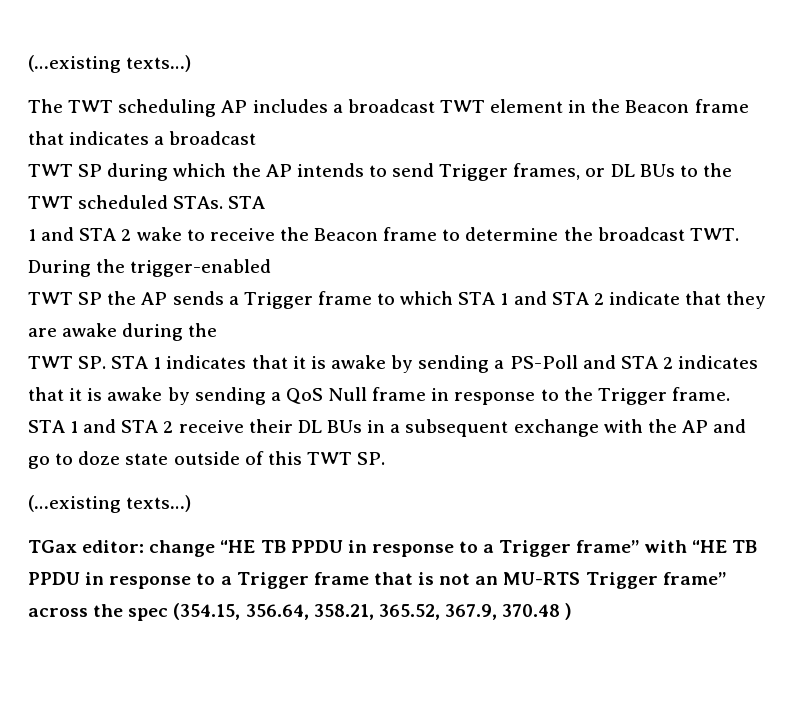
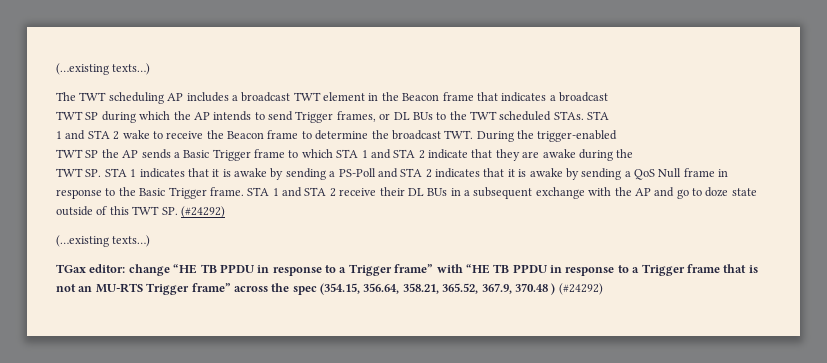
- TWT SP the AP sends a Trigger frame to which STA 1 and STA 2 indicate that they are awake during the
+ TWT SP the AP sends a Basic Trigger frame to which STA 1 and STA 2 indicate that they are awake during the
- TWT SP. STA 1 indicates that it is awake by sending a PS-Poll and STA 2 indicates that it is awake by sending a QoS Null frame in response to the Trigger frame.
+ TWT SP. STA 1 indicates that it is awake by sending a PS-Poll and STA 2 indicates that it is awake by sending a QoS Null frame in response to the Basic Trigger frame.
- STA 1 and STA 2 receive their DL BUs in a subsequent exchange with the AP and go to doze state outside of this TWT SP.
+ STA 1 and STA 2 receive their DL BUs in a subsequent exchange with the AP and go to doze state outside of this TWT SP. (#24292)
- TGax editor: change “HE TB PPDU in response to a Trigger frame” with “HE TB PPDU in response to a Trigger frame that is not an MU-RTS Trigger frame” across the spec (354.15, 356.64, 358.21, 365.52, 367.9, 370.48 )
+ TGax editor: change “HE TB PPDU in response to a Trigger frame” with “HE TB PPDU in response to a Trigger frame that is not an MU-RTS Trigger frame” across the spec (354.15, 356.64, 358.21, 365.52, 367.9, 370.48 ) (#24292)

